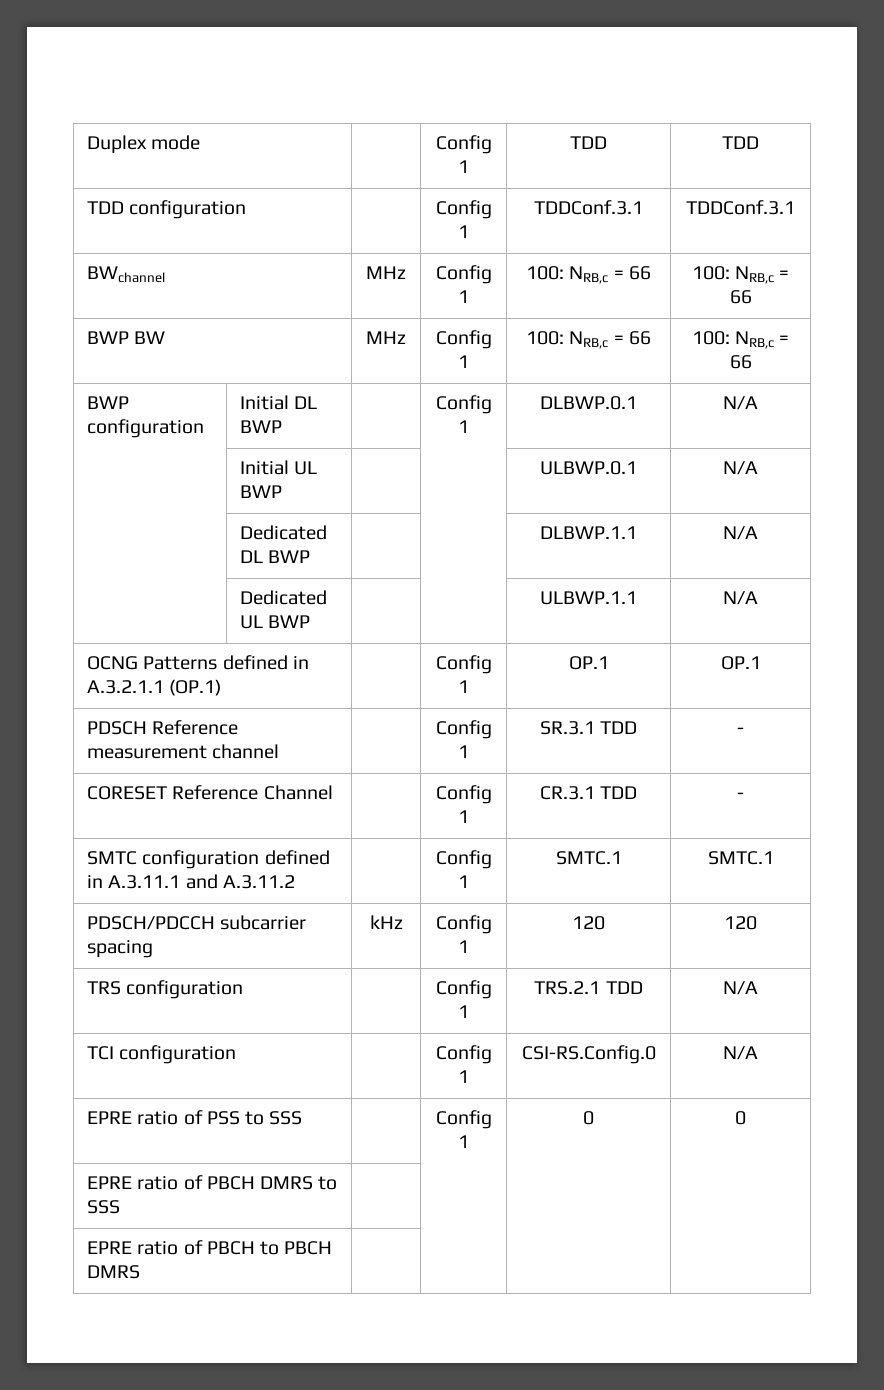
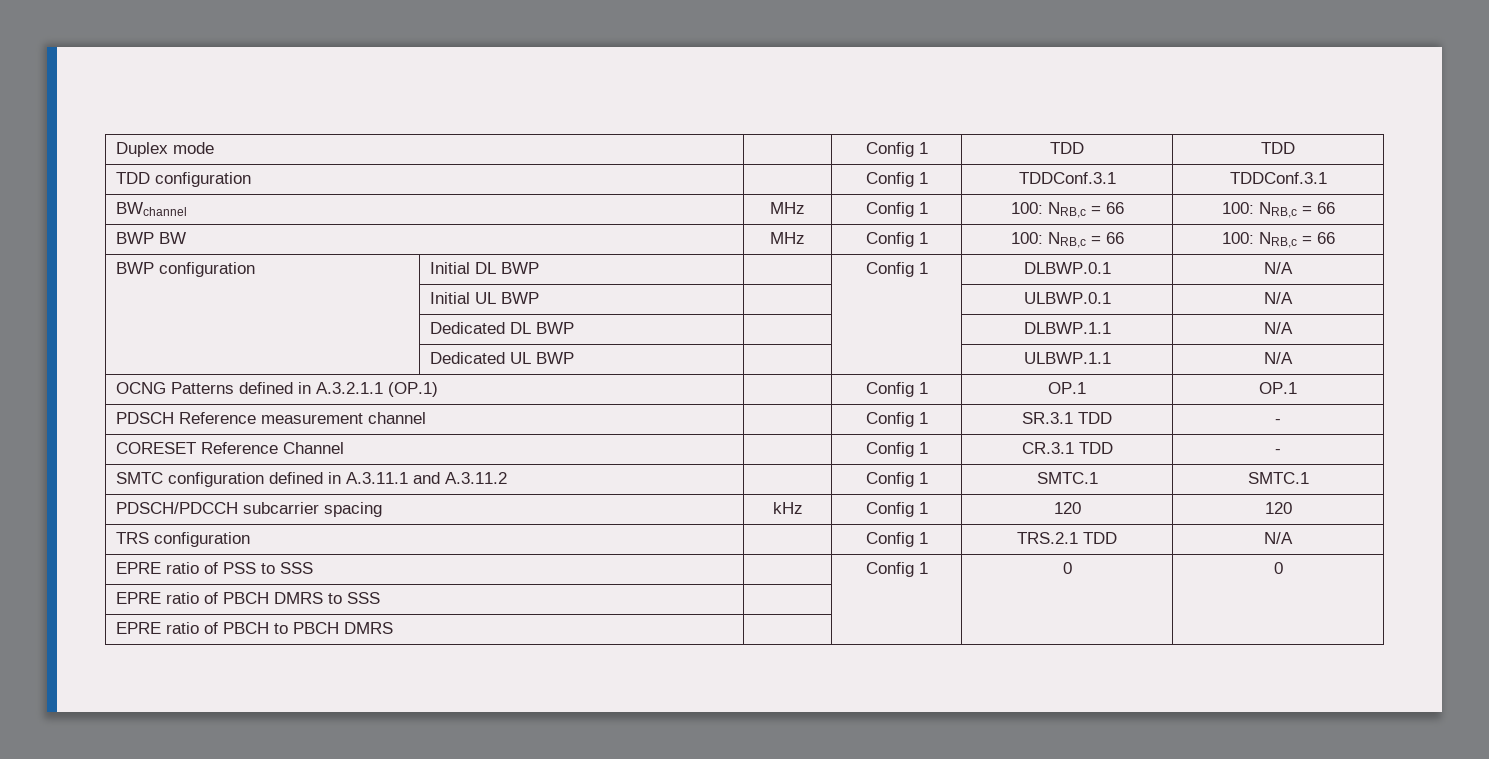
- TCI configuration | | Config 1 | CSI-RS.Config.0 | N/A

